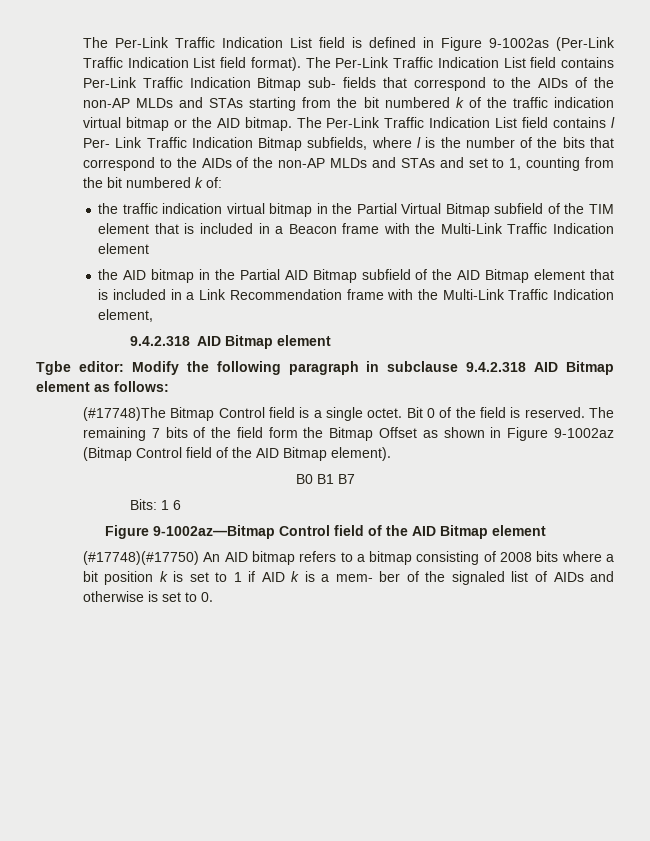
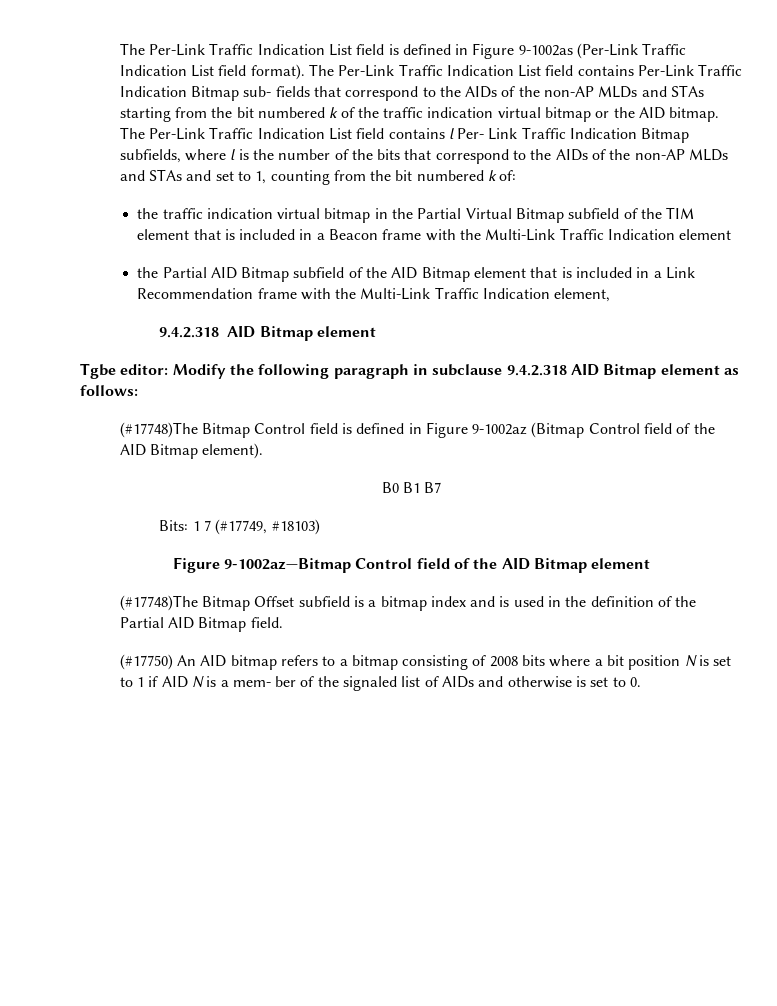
- the AID bitmap in the Partial AID Bitmap subfield of the AID Bitmap element that is included in a Link Recommendation frame with the Multi-Link Traffic Indication element,
+ the Partial AID Bitmap subfield of the AID Bitmap element that is included in a Link Recommendation frame with the Multi-Link Traffic Indication element,
- (#17748)The Bitmap Control field is a single octet. Bit 0 of the field is reserved. The remaining 7 bits of the field form the Bitmap Offset as shown in Figure 9-1002az (Bitmap Control field of the AID Bitmap element).
+ (#17748)The Bitmap Control field is defined in Figure 9-1002az (Bitmap Control field of the AID Bitmap element).
- Bits: 1 6
+ Bits: 1 7 (#17749, #18103)
- (#17748)(#17750) An AID bitmap refers to a bitmap consisting of 2008 bits where a bit position k is set to 1 if AID k is a mem- ber of the signaled list of AIDs and otherwise is set to 0.
+ (#17748)The Bitmap Offset subfield is a bitmap index and is used in the definition of the Partial AID Bitmap field.
+ (#17750) An AID bitmap refers to a bitmap consisting of 2008 bits where a bit position N is set to 1 if AID N is a mem- ber of the signaled list of AIDs and otherwise is set to 0.

